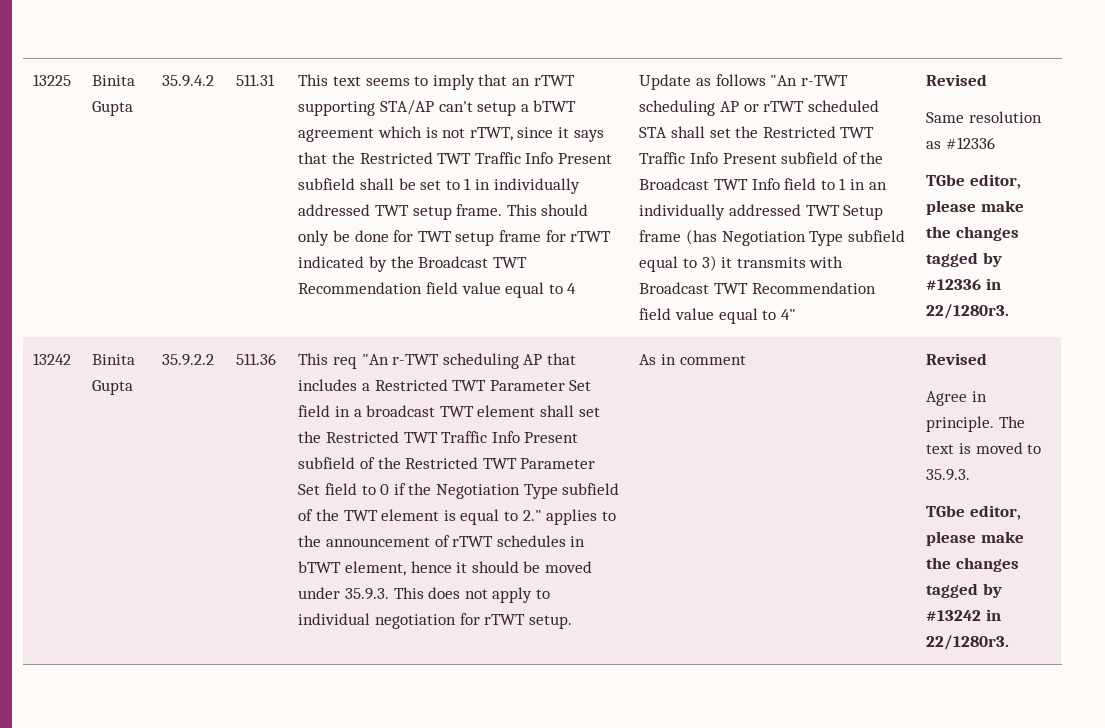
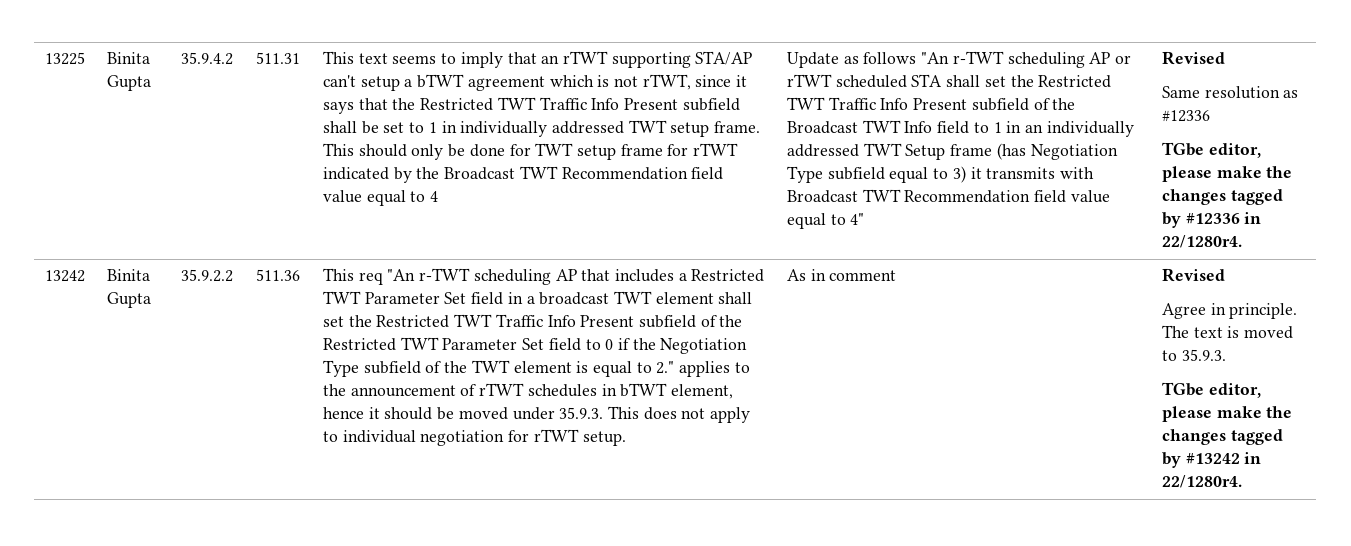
- TGbe editor, please make the changes tagged by #12336 in 22/1280r3.
+ TGbe editor, please make the changes tagged by #12336 in 22/1280r4.
- TGbe editor, please make the changes tagged by #13242 in 22/1280r3.
+ TGbe editor, please make the changes tagged by #13242 in 22/1280r4.

